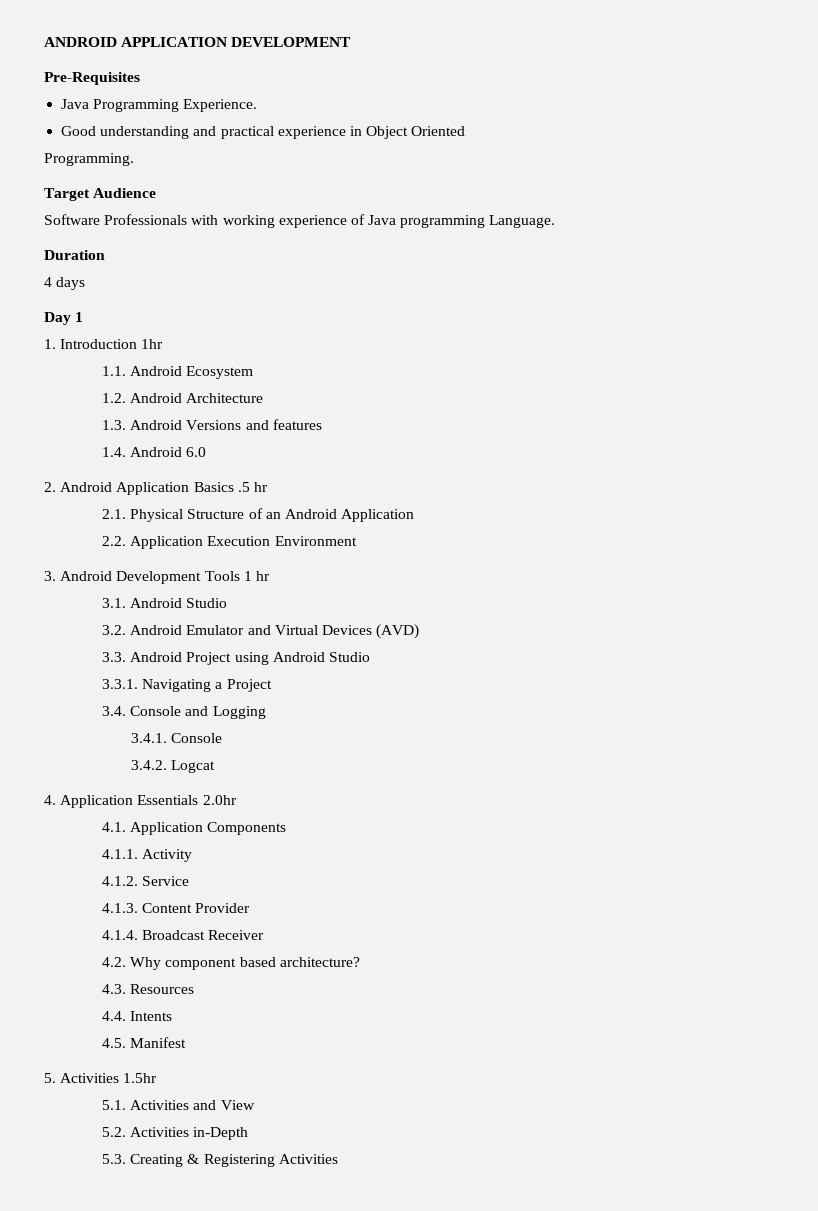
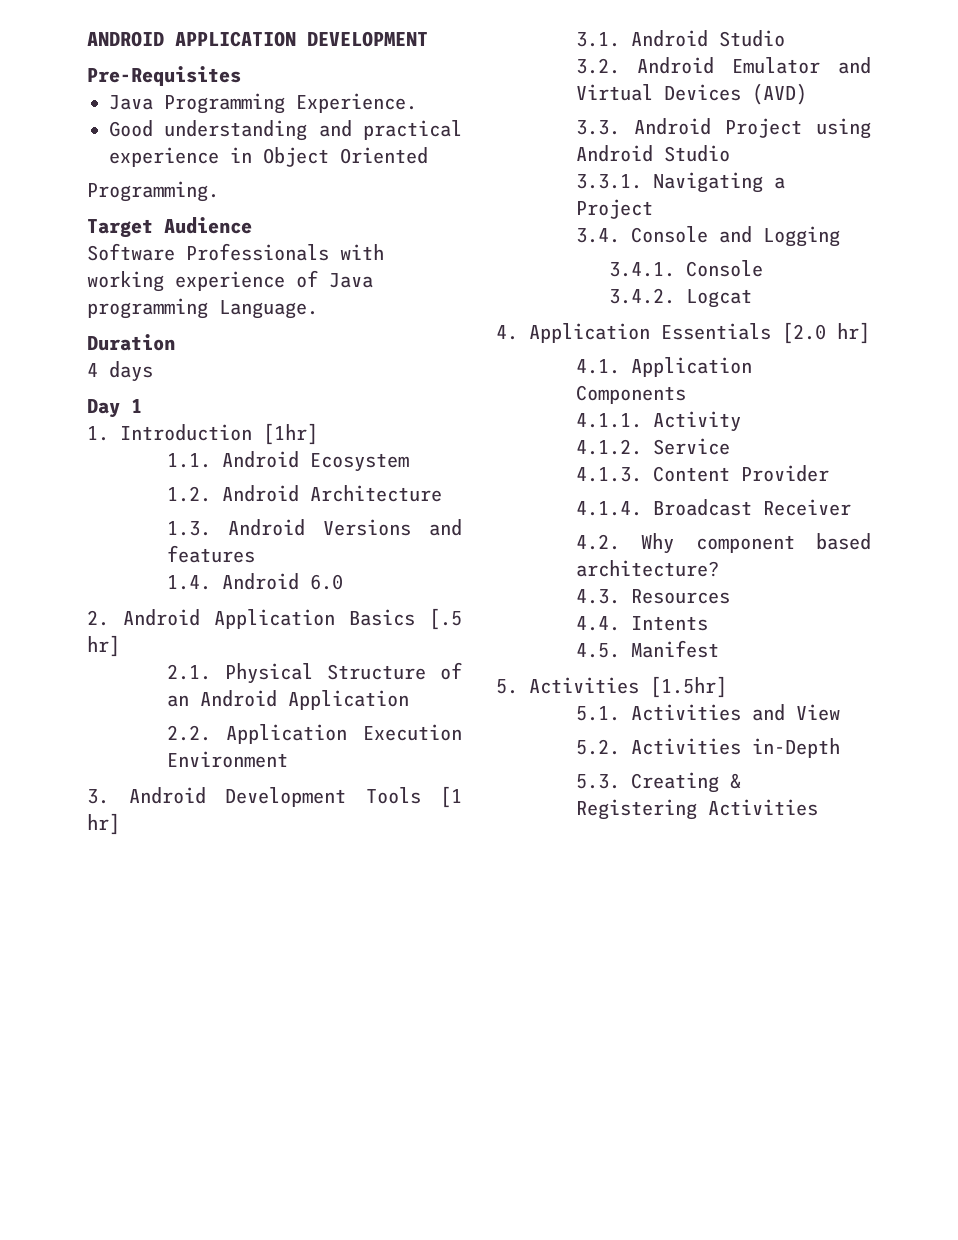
- 1. Introduction 1hr
+ 1. Introduction [1hr]
- 2. Android Application Basics .5 hr
+ 2. Android Application Basics [.5 hr]
- 3. Android Development Tools 1 hr
+ 3. Android Development Tools [1 hr]
- 4. Application Essentials 2.0hr
+ 4. Application Essentials [2.0 hr]
- 5. Activities 1.5hr
+ 5. Activities [1.5hr]

